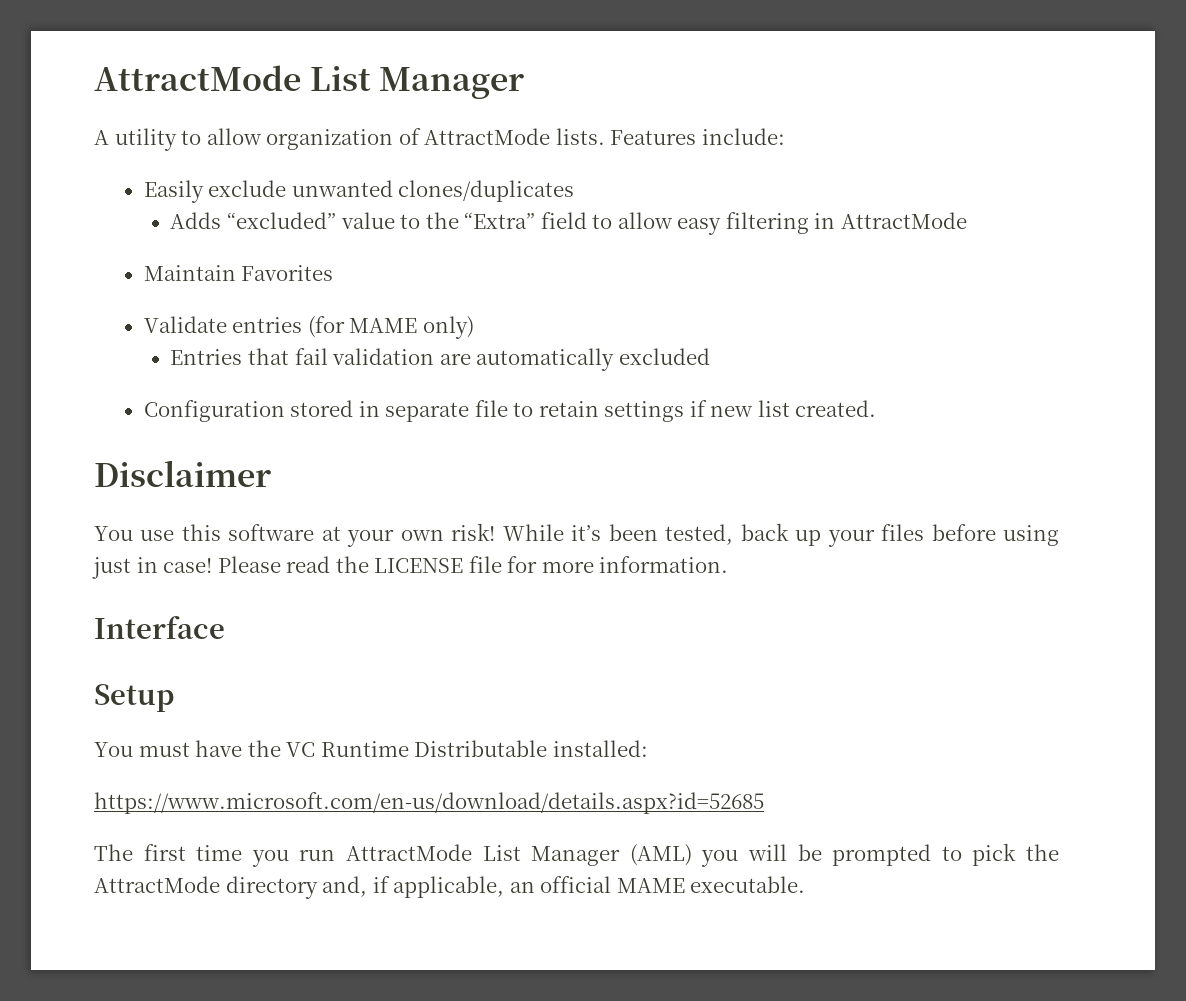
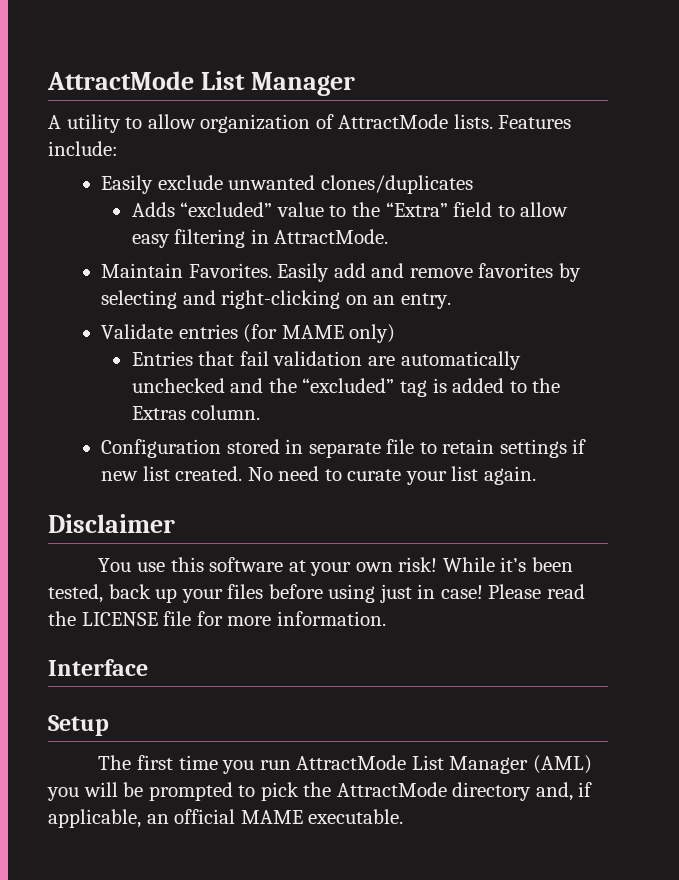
- Adds “excluded” value to the “Extra” field to allow easy filtering in AttractMode
+ Adds “excluded” value to the “Extra” field to allow easy filtering in AttractMode.
- Maintain Favorites
+ Maintain Favorites. Easily add and remove favorites by selecting and right-clicking on an entry.
- Entries that fail validation are automatically excluded
+ Entries that fail validation are automatically unchecked and the “excluded” tag is added to the Extras column.
+ No need to curate your list again.
- You must have the VC Runtime Distributable installed:
- https://www.microsoft.com/en-us/download/details.aspx?id=52685

